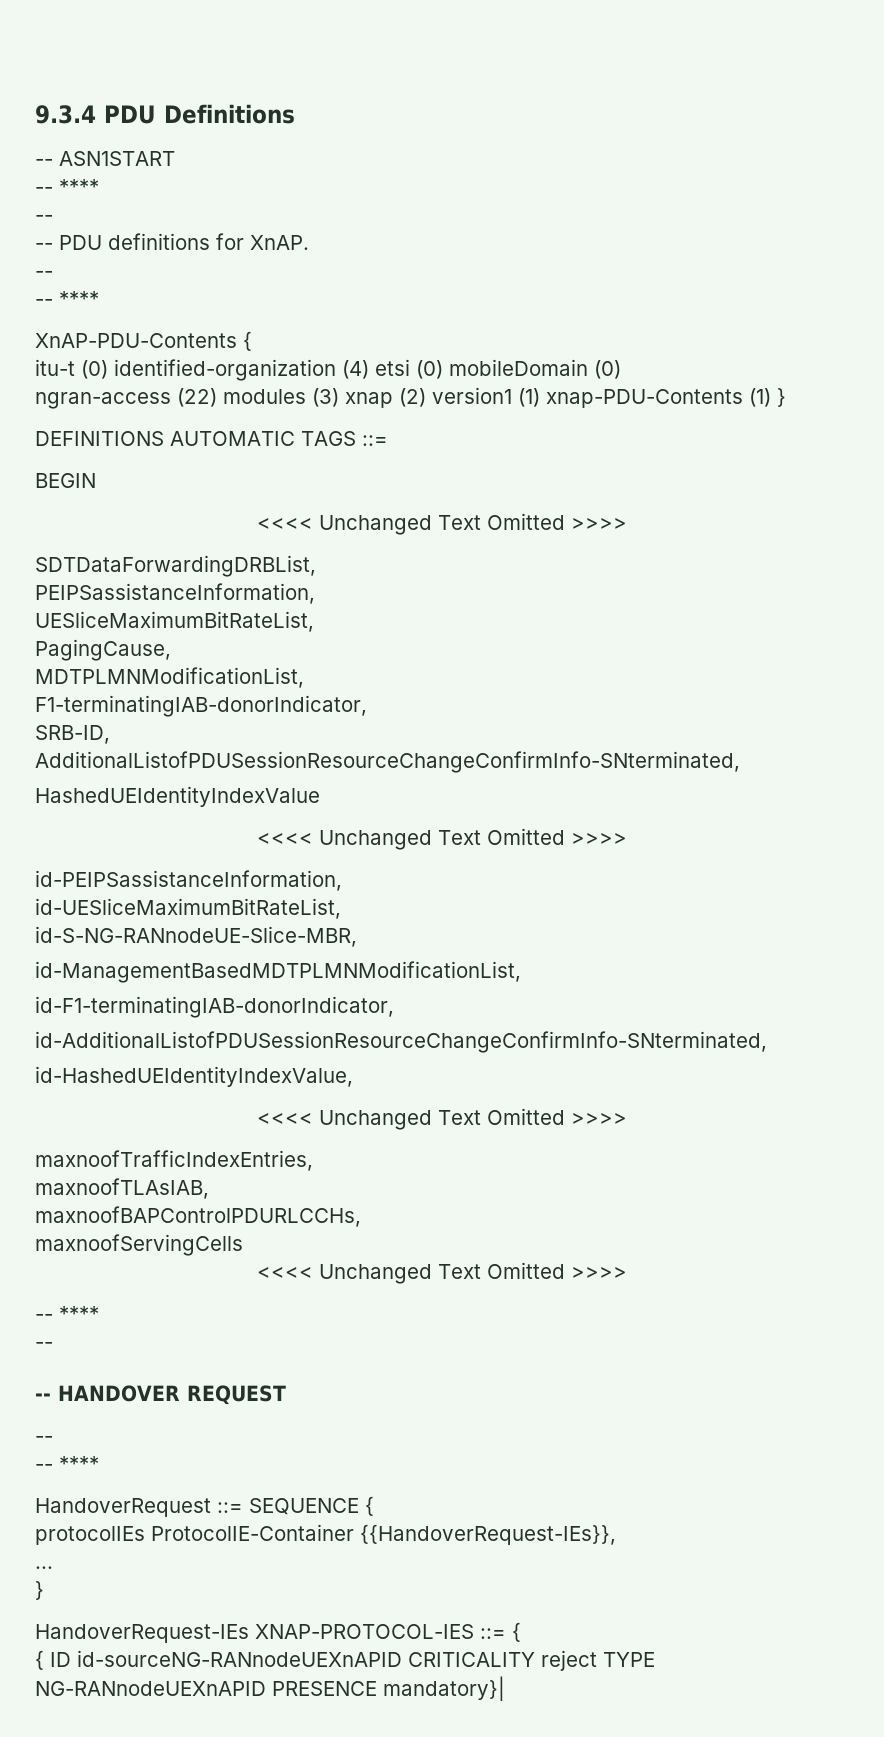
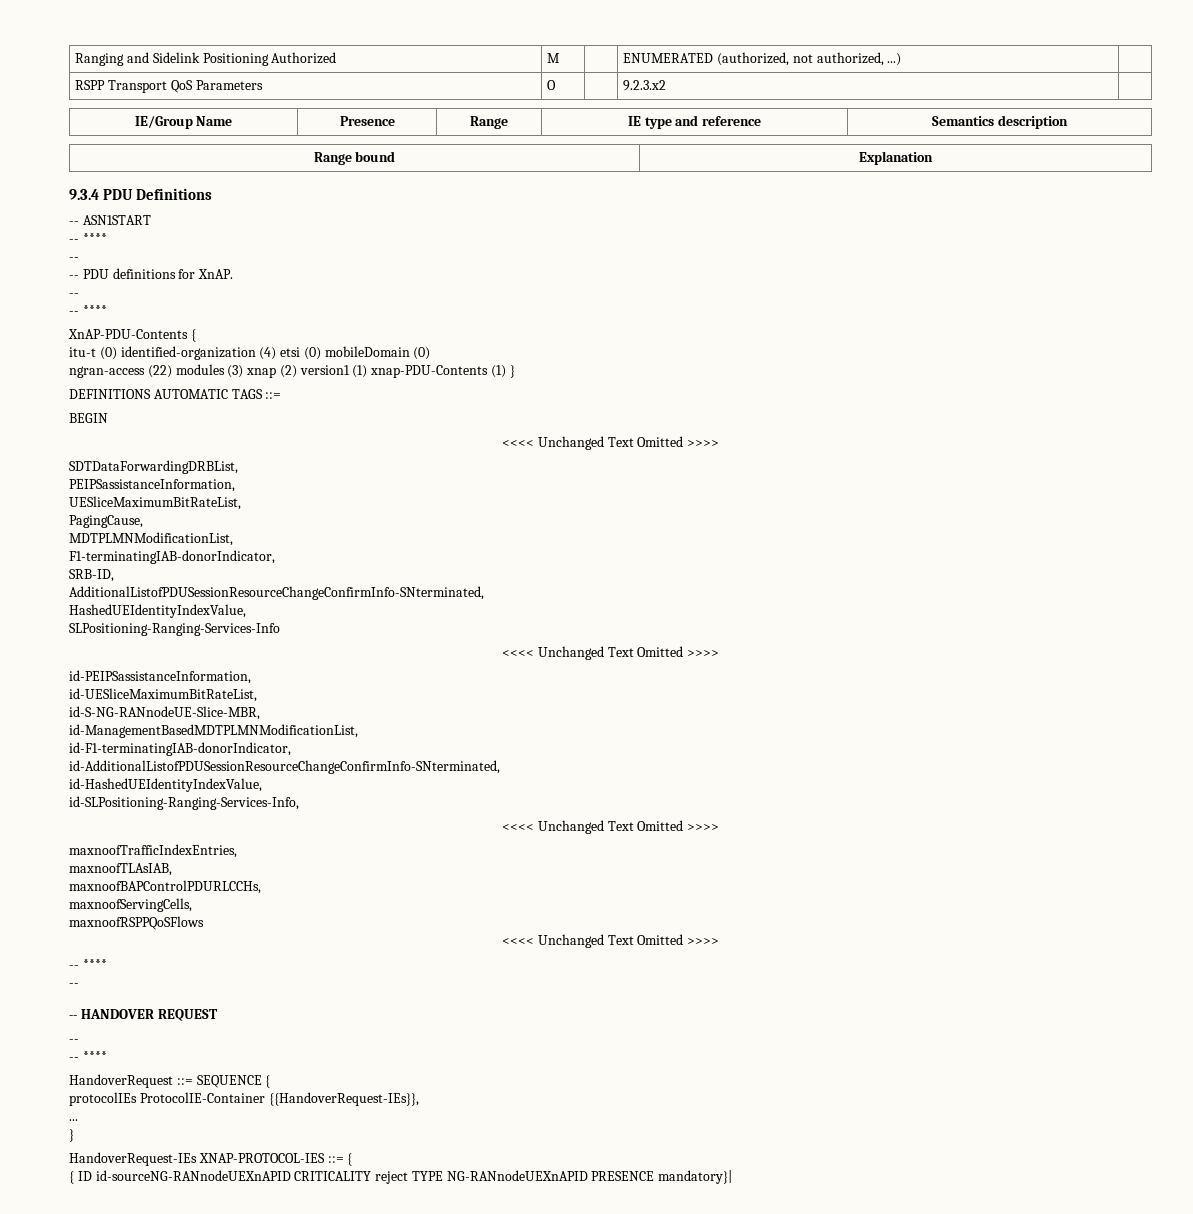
+ Ranging and Sidelink Positioning Authorized | M | | ENUMERATED (authorized, not authorized, ...) |
+ RSPP Transport QoS Parameters | O | | 9.2.3.x2 |
+ IE/Group Name | Presence | Range | IE type and reference | Semantics description
+ Range bound | Explanation
- HashedUEIdentityIndexValue
+ HashedUEIdentityIndexValue,
+ SLPositioning-Ranging-Services-Info
+ id-SLPositioning-Ranging-Services-Info,
- maxnoofServingCells
+ maxnoofServingCells,
+ maxnoofRSPPQoSFlows

